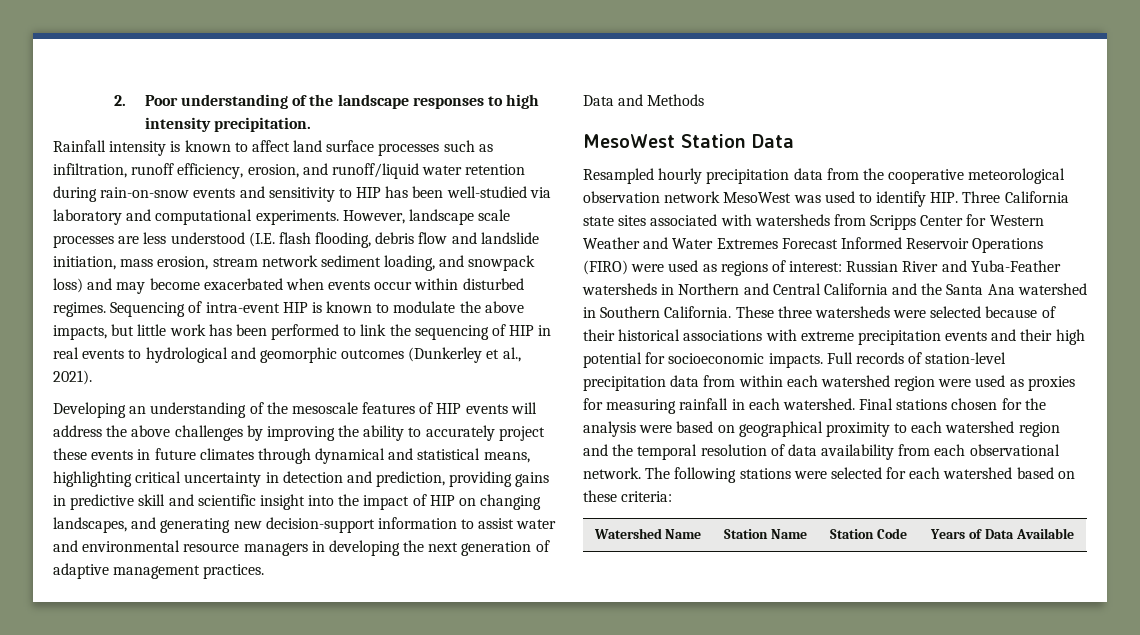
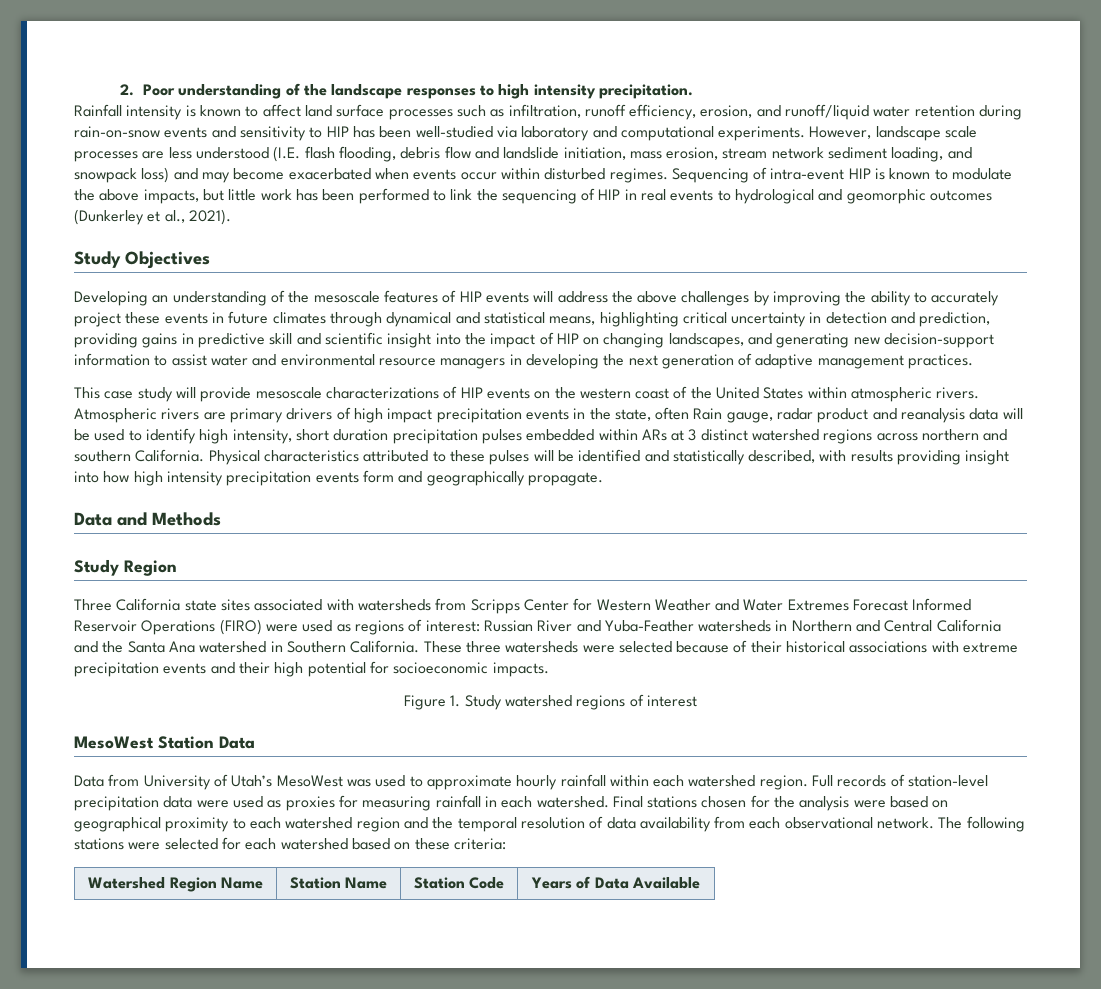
+ Study Objectives
+ This case study will provide mesoscale characterizations of HIP events on the western coast of the United States within atmospheric rivers. Atmospheric rivers are primary drivers of high impact precipitation events in the state, often Rain gauge, radar product and reanalysis data will be used to identify high intensity, short duration precipitation pulses embedded within ARs at 3 distinct watershed regions across northern and southern California. Physical characteristics attributed to these pulses will be identified and statistically described, with results providing insight into how high intensity precipitation events form and geographically propagate.
  Data and Methods
- MesoWest Station Data
- Resampled hourly precipitation data from the cooperative meteorological observation network MesoWest was used to identify HIP. Three California state sites associated with watersheds from Scripps Center for Western Weather and Water Extremes Forecast Informed Reservoir Operations (FIRO) were used as regions of interest: Russian River and Yuba-Feather watersheds in Northern and Central California and the Santa Ana watershed in Southern California.
+ Study Region
+ Three California state sites associated with watersheds from Scripps Center for Western Weather and Water Extremes Forecast Informed Reservoir Operations (FIRO) were used as regions of interest: Russian River and Yuba-Feather watersheds in Northern and Central California and the Santa Ana watershed in Southern California.
- These three watersheds were selected because of their historical associations with extreme precipitation events and their high potential for socioeconomic impacts. Full records of station-level precipitation data from within each watershed region were used as proxies for measuring rainfall in each watershed.
+ These three watersheds were selected because of their historical associations with extreme precipitation events and their high potential for socioeconomic impacts.
+ Figure 1. Study watershed regions of interest
+ MesoWest Station Data
+ Data from University of Utah’s MesoWest was used to approximate hourly rainfall within each watershed region. Full records of station-level precipitation data were used as proxies for measuring rainfall in each watershed.
- Watershed Name | Station Name | Station Code | Years of Data Available
+ Watershed Region Name | Station Name | Station Code | Years of Data Available

